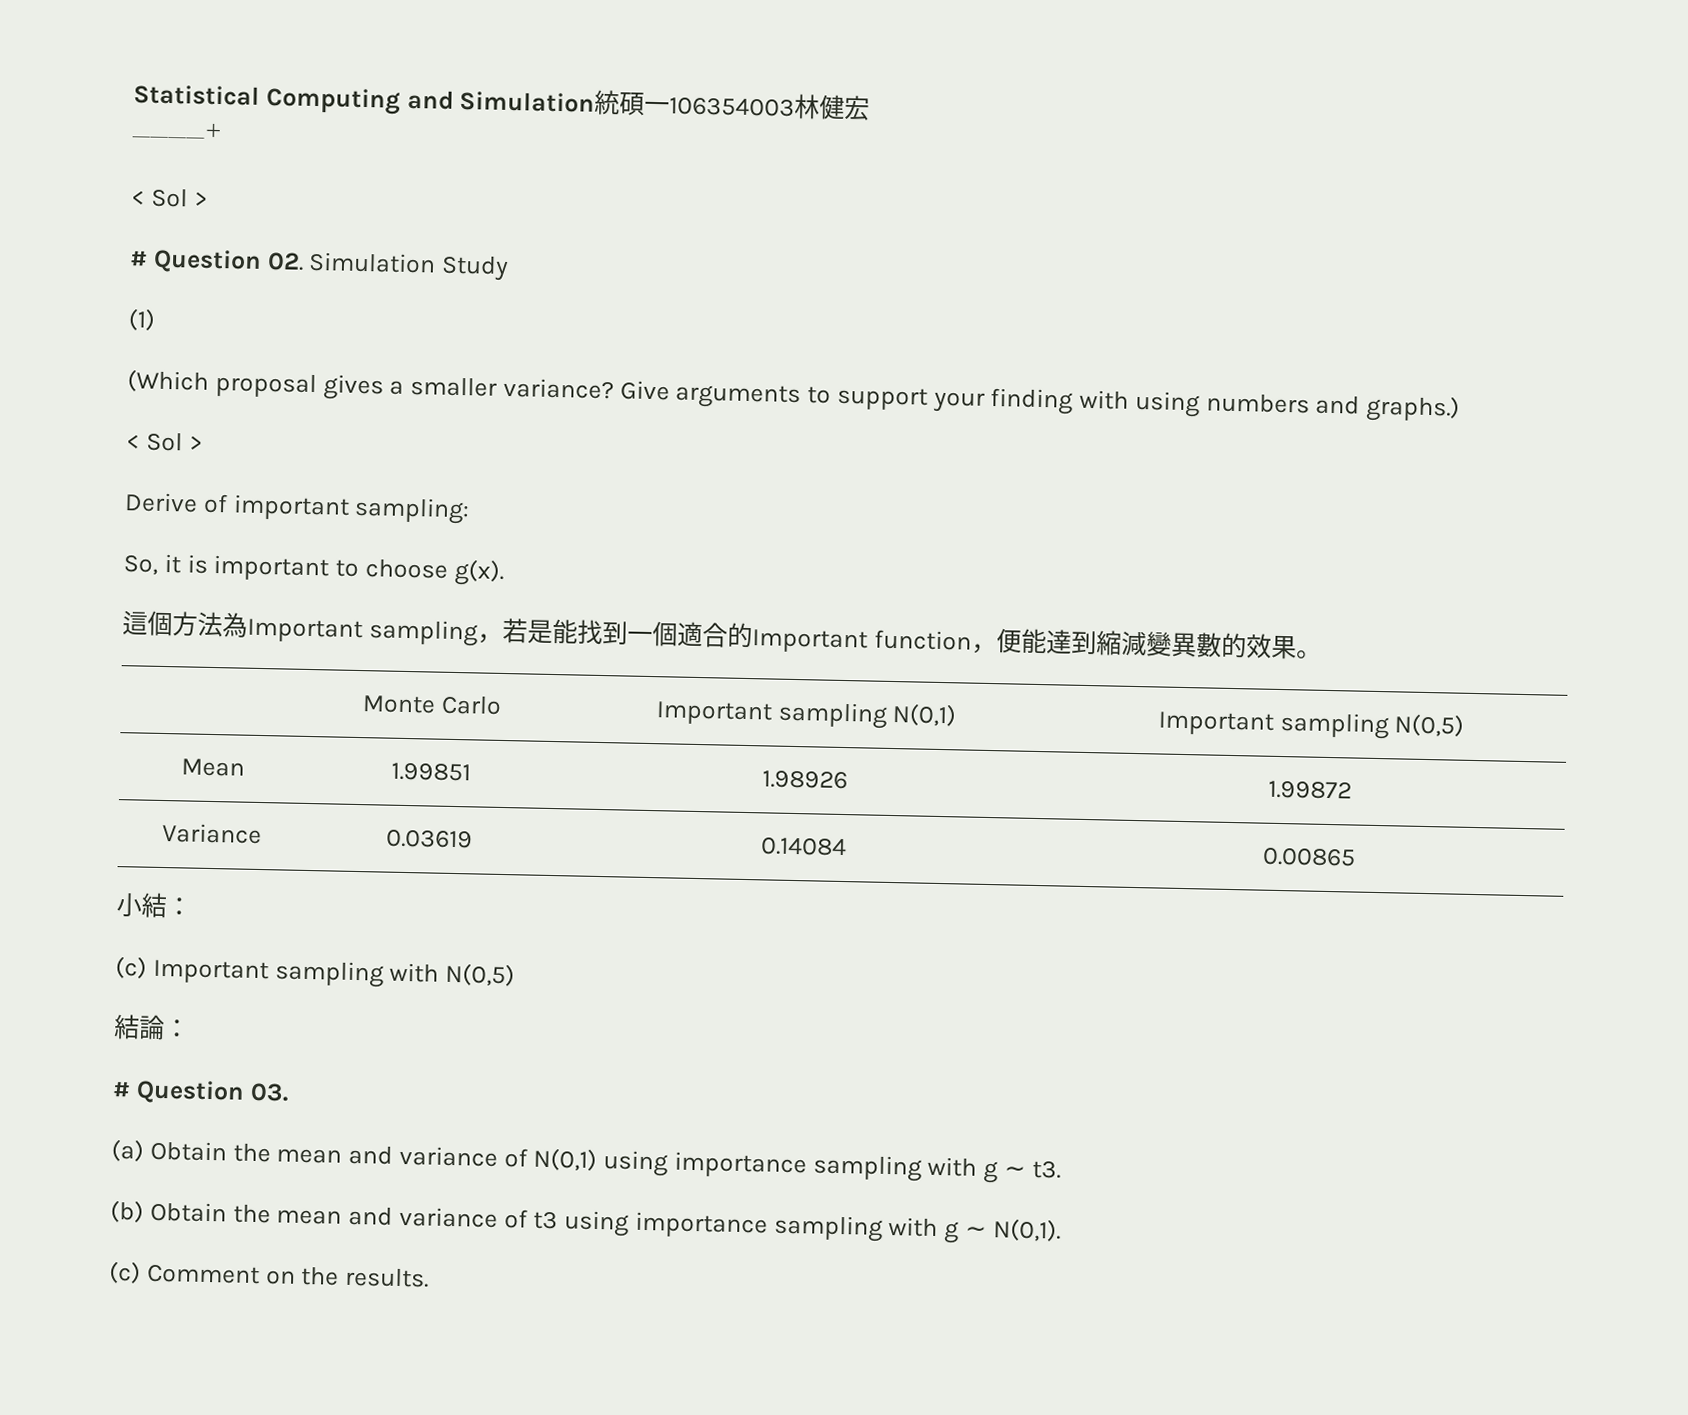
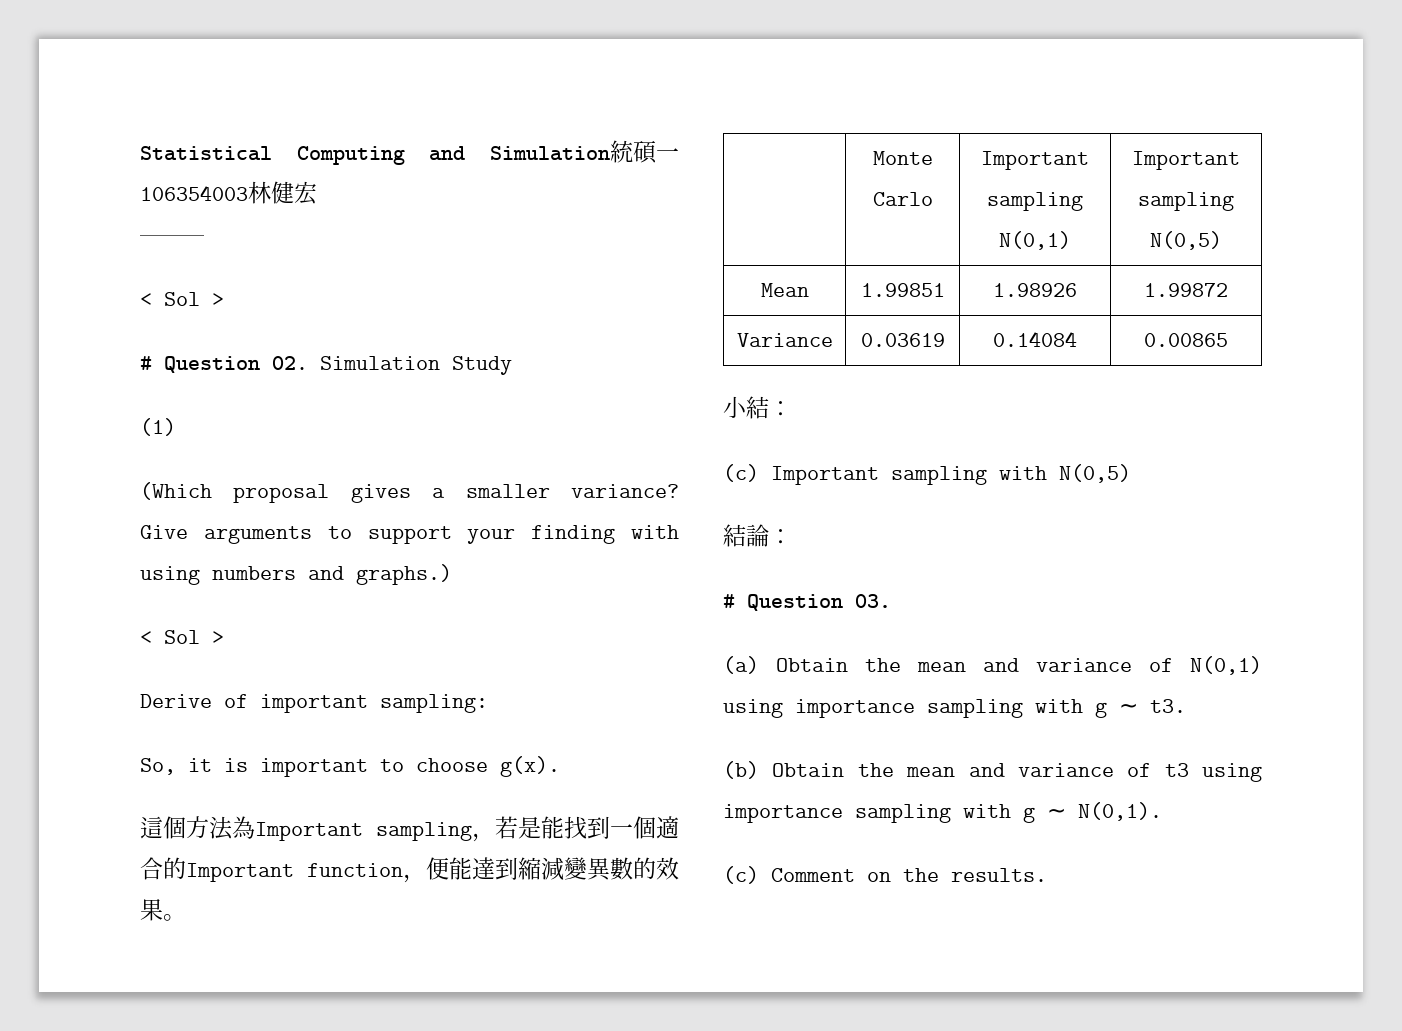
- ＿＿＿＿＋
+ ＿＿＿＿

